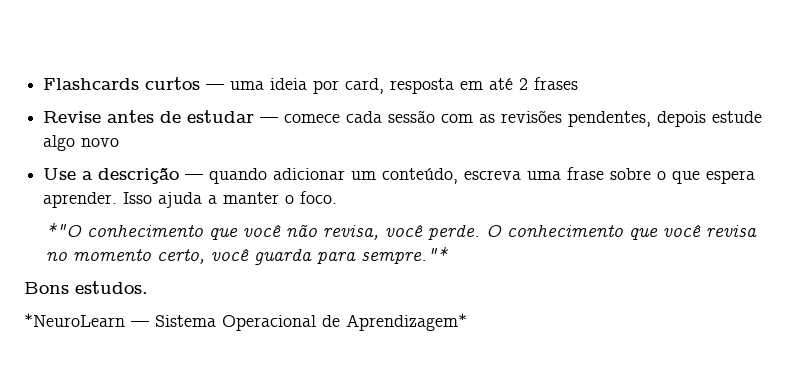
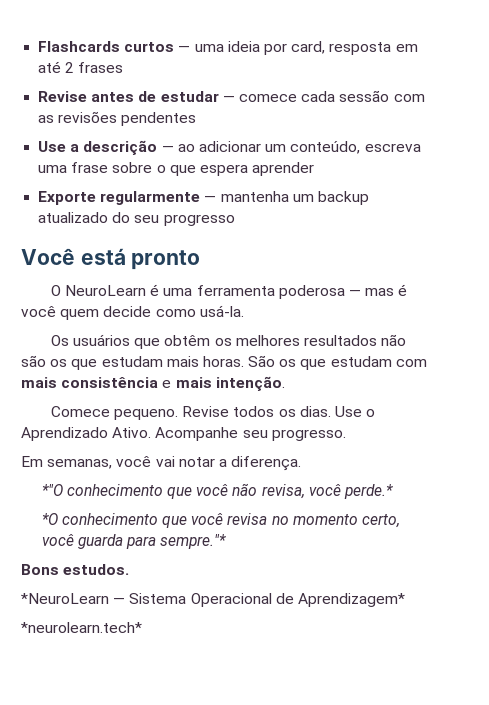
- Revise antes de estudar — comece cada sessão com as revisões pendentes, depois estude algo novo
+ Revise antes de estudar — comece cada sessão com as revisões pendentes
- Use a descrição — quando adicionar um conteúdo, escreva uma frase sobre o que espera aprender. Isso ajuda a manter o foco.
+ Use a descrição — ao adicionar um conteúdo, escreva uma frase sobre o que espera aprender
+ Exporte regularmente — mantenha um backup atualizado do seu progresso
+ Você está pronto
+ O NeuroLearn é uma ferramenta poderosa — mas é você quem decide como usá-la.
+ Os usuários que obtêm os melhores resultados não são os que estudam mais horas. São os que estudam com mais consistência e mais intenção.
+ Comece pequeno. Revise todos os dias. Use o Aprendizado Ativo. Acompanhe seu progresso.
+ Em semanas, você vai notar a diferença.
- *"O conhecimento que você não revisa, você perde. O conhecimento que você revisa no momento certo, você guarda para sempre."*
+ *"O conhecimento que você não revisa, você perde.*
+ *O conhecimento que você revisa no momento certo, você guarda para sempre."*
+ *neurolearn.tech*

